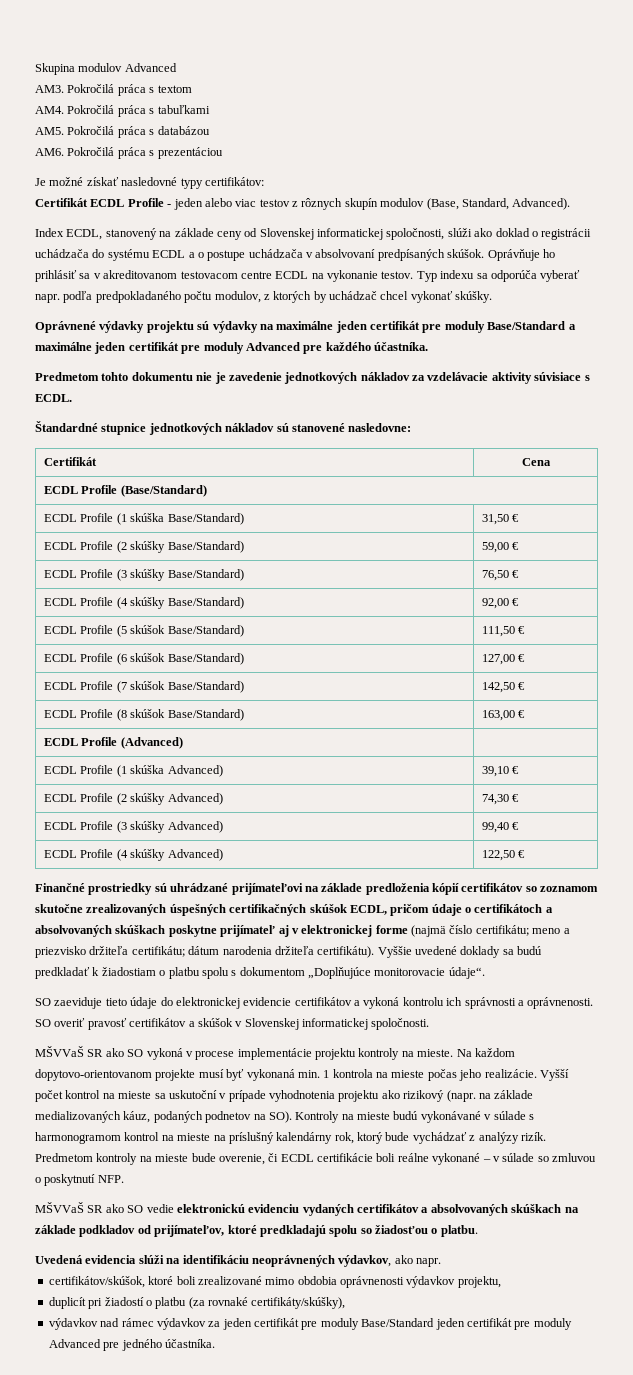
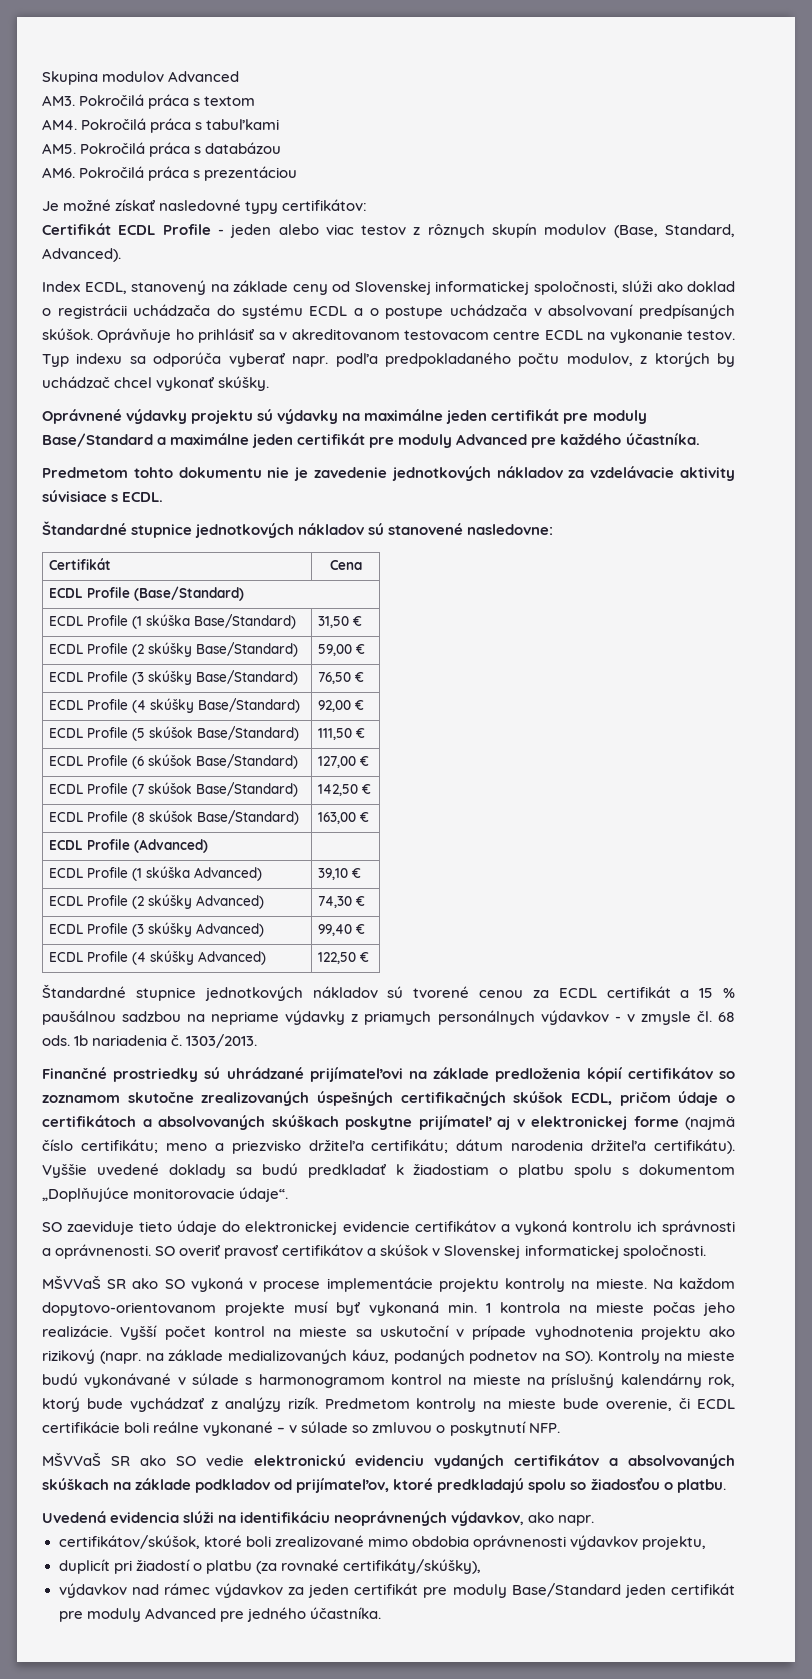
+ Štandardné stupnice jednotkových nákladov sú tvorené cenou za ECDL certifikát a 15 % paušálnou sadzbou na nepriame výdavky z priamych personálnych výdavkov - v zmysle čl. 68 ods. 1b nariadenia č. 1303/2013.

